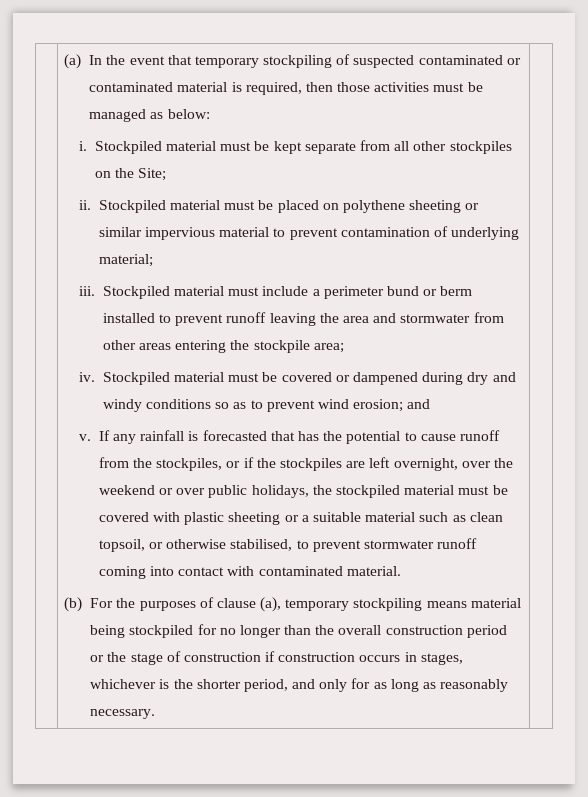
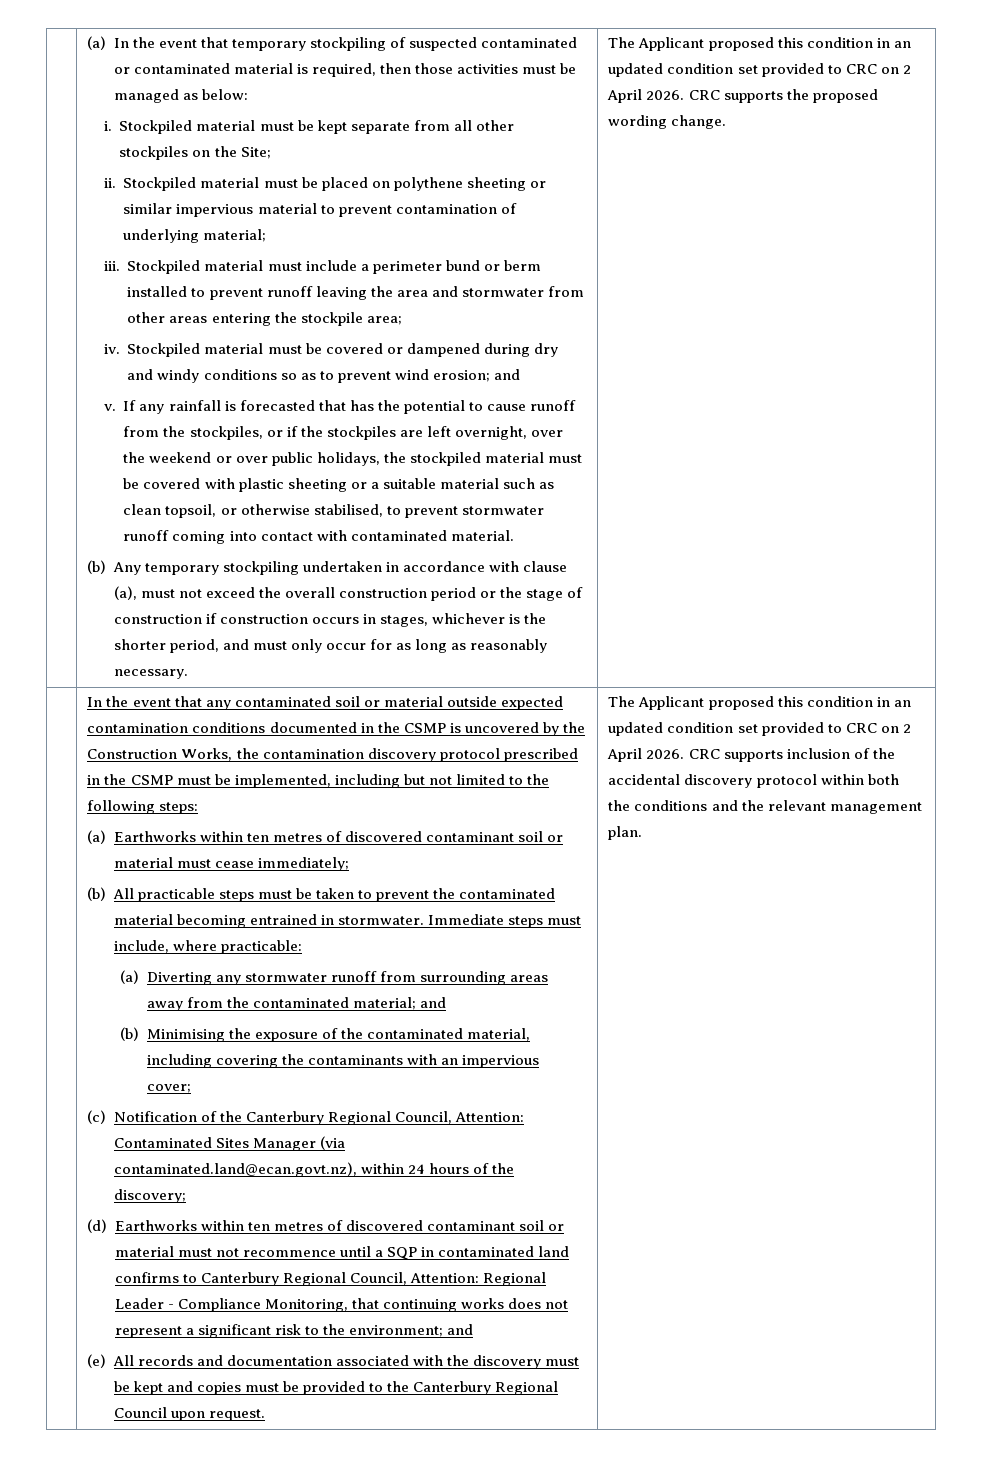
- (b) For the purposes of clause (a), temporary stockpiling means material being stockpiled for no longer than the overall construction period or the stage of construction if construction occurs in stages, whichever is the shorter period, and only for as long as reasonably necessary.
+ (b) Any temporary stockpiling undertaken in accordance with clause (a), must not exceed the overall construction period or the stage of construction if construction occurs in stages, whichever is the shorter period, and must only occur for as long as reasonably necessary.
+ The Applicant proposed this condition in an updated condition set provided to CRC on 2 April 2026. CRC supports the proposed wording change.
+ | In the event that any contaminated soil or material outside expected contamination conditions documented in the CSMP is uncovered by the Construction Works, the contamination discovery protocol prescribed in the CSMP must be implemented, including but not limited to the following steps:
+ (a) Earthworks within ten metres of discovered contaminant soil or material must cease immediately;
+ (b) All practicable steps must be taken to prevent the contaminated material becoming entrained in stormwater. Immediate steps must include, where practicable:
+ (a) Diverting any stormwater runoff from surrounding areas away from the contaminated material; and
+ (b) Minimising the exposure of the contaminated material, including covering the contaminants with an impervious cover;
+ (c) Notification of the Canterbury Regional Council, Attention: Contaminated Sites Manager (via contaminated.land@ecan.govt.nz), within 24 hours of the discovery;
+ (d) Earthworks within ten metres of discovered contaminant soil or material must not recommence until a SQP in contaminated land confirms to Canterbury Regional Council, Attention: Regional Leader - Compliance Monitoring, that continuing works does not represent a significant risk to the environment; and
+ (e) All records and documentation associated with the discovery must be kept and copies must be provided to the Canterbury Regional Council upon request. | The Applicant proposed this condition in an updated condition set provided to CRC on 2 April 2026. CRC supports inclusion of the accidental discovery protocol within both the conditions and the relevant management plan.

